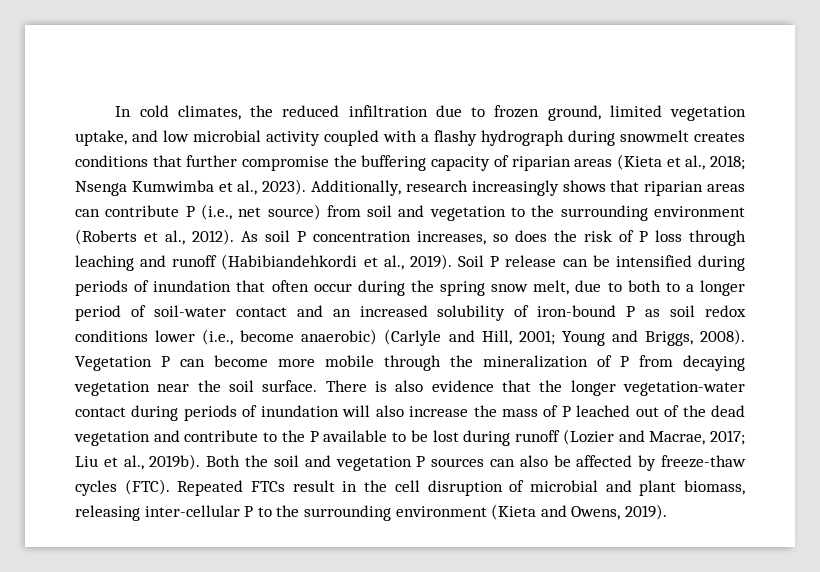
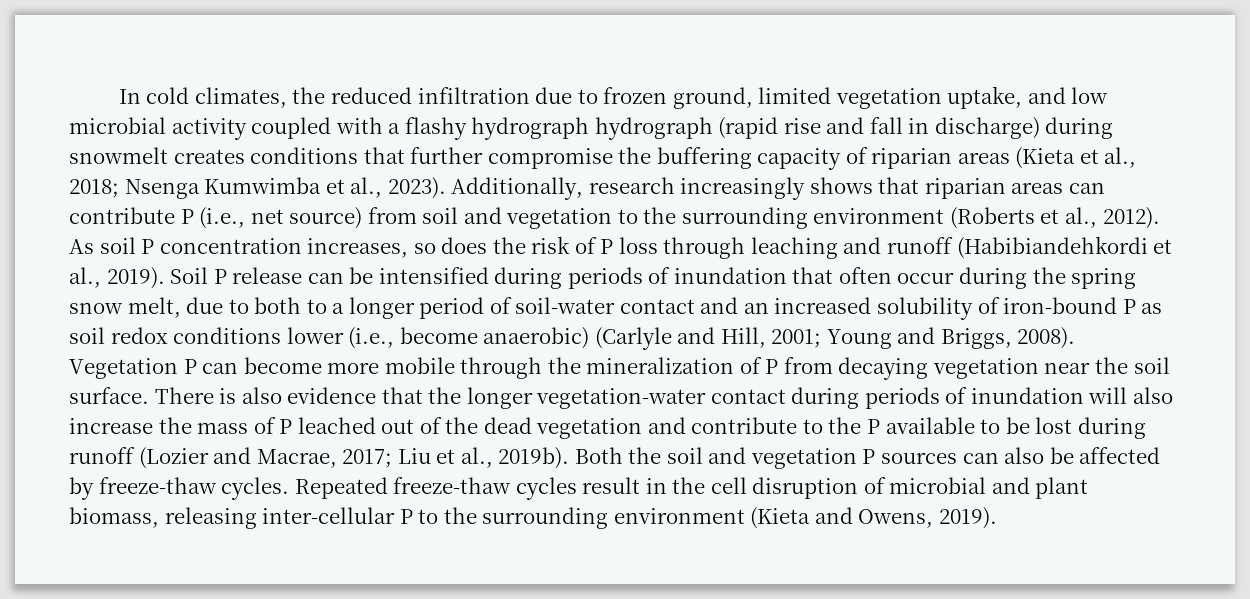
- In cold climates, the reduced infiltration due to frozen ground, limited vegetation uptake, and low microbial activity coupled with a flashy hydrograph during snowmelt creates conditions that further compromise the buffering capacity of riparian areas (Kieta et al., 2018; Nsenga Kumwimba et al., 2023).
+ In cold climates, the reduced infiltration due to frozen ground, limited vegetation uptake, and low microbial activity coupled with a flashy hydrograph hydrograph (rapid rise and fall in discharge) during snowmelt creates conditions that further compromise the buffering capacity of riparian areas (Kieta et al., 2018; Nsenga Kumwimba et al., 2023).
- Both the soil and vegetation P sources can also be affected by freeze-thaw cycles (FTC). Repeated FTCs result in the cell disruption of microbial and plant biomass, releasing inter-cellular P to the surrounding environment (Kieta and Owens, 2019).
+ Both the soil and vegetation P sources can also be affected by freeze-thaw cycles. Repeated freeze-thaw cycles result in the cell disruption of microbial and plant biomass, releasing inter-cellular P to the surrounding environment (Kieta and Owens, 2019).

